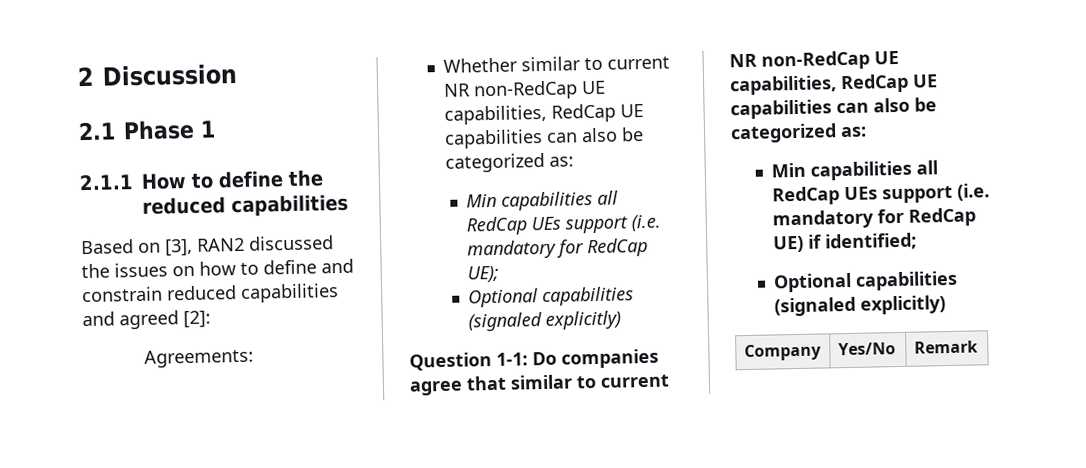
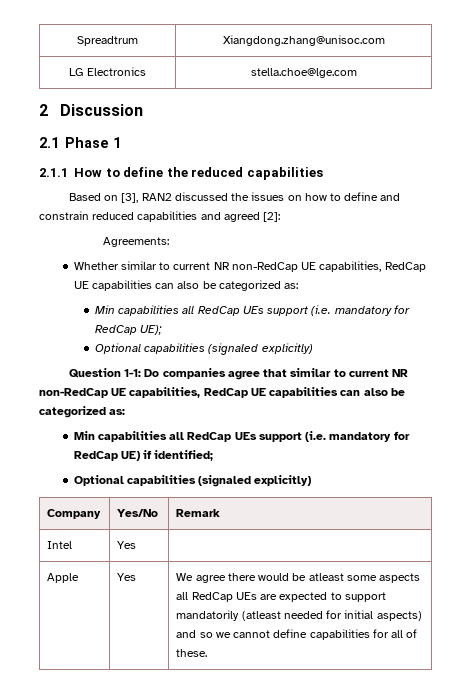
+ Spreadtrum | Xiangdong.zhang@unisoc.com
+ LG Electronics | stella.choe@lge.com
+ Intel | Yes |
+ Apple | Yes | We agree there would be atleast some aspects all RedCap UEs are expected to support mandatorily (atleast needed for initial aspects) and so we cannot define capabilities for all of these.

